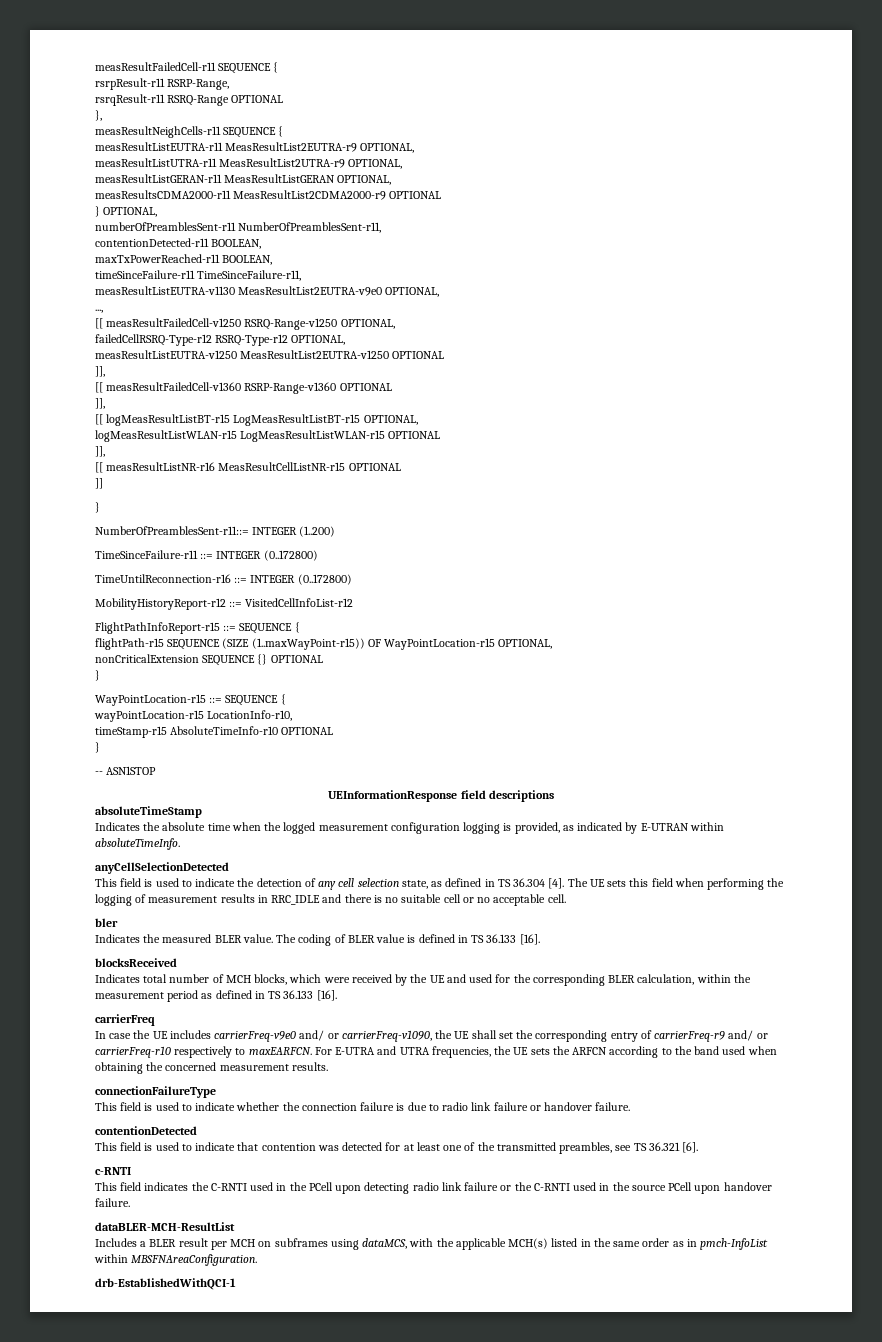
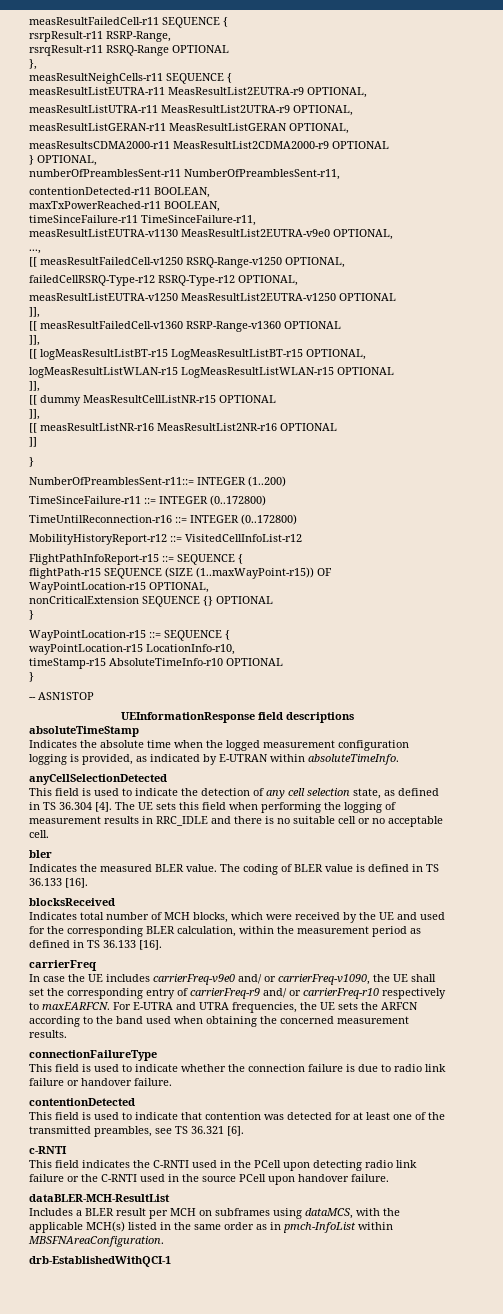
+ [[ dummy MeasResultCellListNR-r15 OPTIONAL
+ ]],
- [[ measResultListNR-r16 MeasResultCellListNR-r15 OPTIONAL
+ [[ measResultListNR-r16 MeasResultList2NR-r16 OPTIONAL

